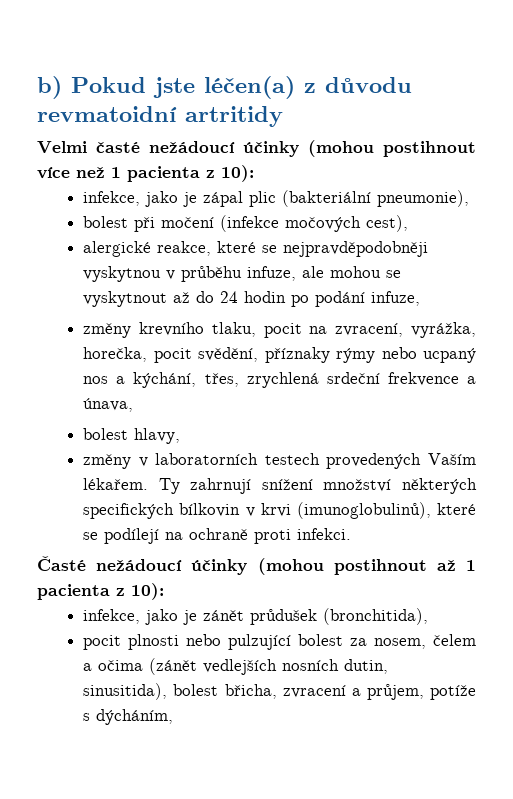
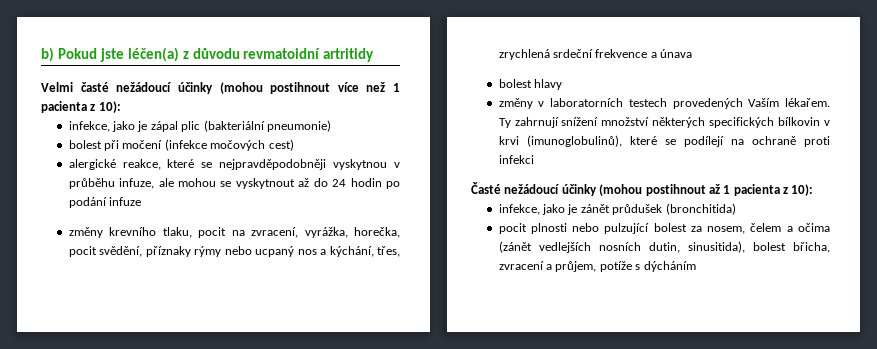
- infekce, jako je zápal plic (bakteriální pneumonie),
+ infekce, jako je zápal plic (bakteriální pneumonie)
- bolest při močení (infekce močových cest),
+ bolest při močení (infekce močových cest)
- alergické reakce, které se nejpravděpodobněji vyskytnou v průběhu infuze, ale mohou se vyskytnout až do 24 hodin po podání infuze,
+ alergické reakce, které se nejpravděpodobněji vyskytnou v průběhu infuze, ale mohou se vyskytnout až do 24 hodin po podání infuze
- změny krevního tlaku, pocit na zvracení, vyrážka, horečka, pocit svědění, příznaky rýmy nebo ucpaný nos a kýchání, třes, zrychlená srdeční frekvence a únava,
- bolest hlavy,
+ změny krevního tlaku, pocit na zvracení, vyrážka, horečka, pocit svědění, příznaky rýmy nebo ucpaný nos a kýchání, třes, zrychlená srdeční frekvence a únava
+ bolest hlavy
- Ty zahrnují snížení množství některých specifických bílkovin v krvi (imunoglobulinů), které se podílejí na ochraně proti infekci.
+ Ty zahrnují snížení množství některých specifických bílkovin v krvi (imunoglobulinů), které se podílejí na ochraně proti infekci
- infekce, jako je zánět průdušek (bronchitida),
+ infekce, jako je zánět průdušek (bronchitida)
- pocit plnosti nebo pulzující bolest za nosem, čelem a očima (zánět vedlejších nosních dutin, sinusitida), bolest břicha, zvracení a průjem, potíže s dýcháním,
+ pocit plnosti nebo pulzující bolest za nosem, čelem a očima (zánět vedlejších nosních dutin, sinusitida), bolest břicha, zvracení a průjem, potíže s dýcháním

